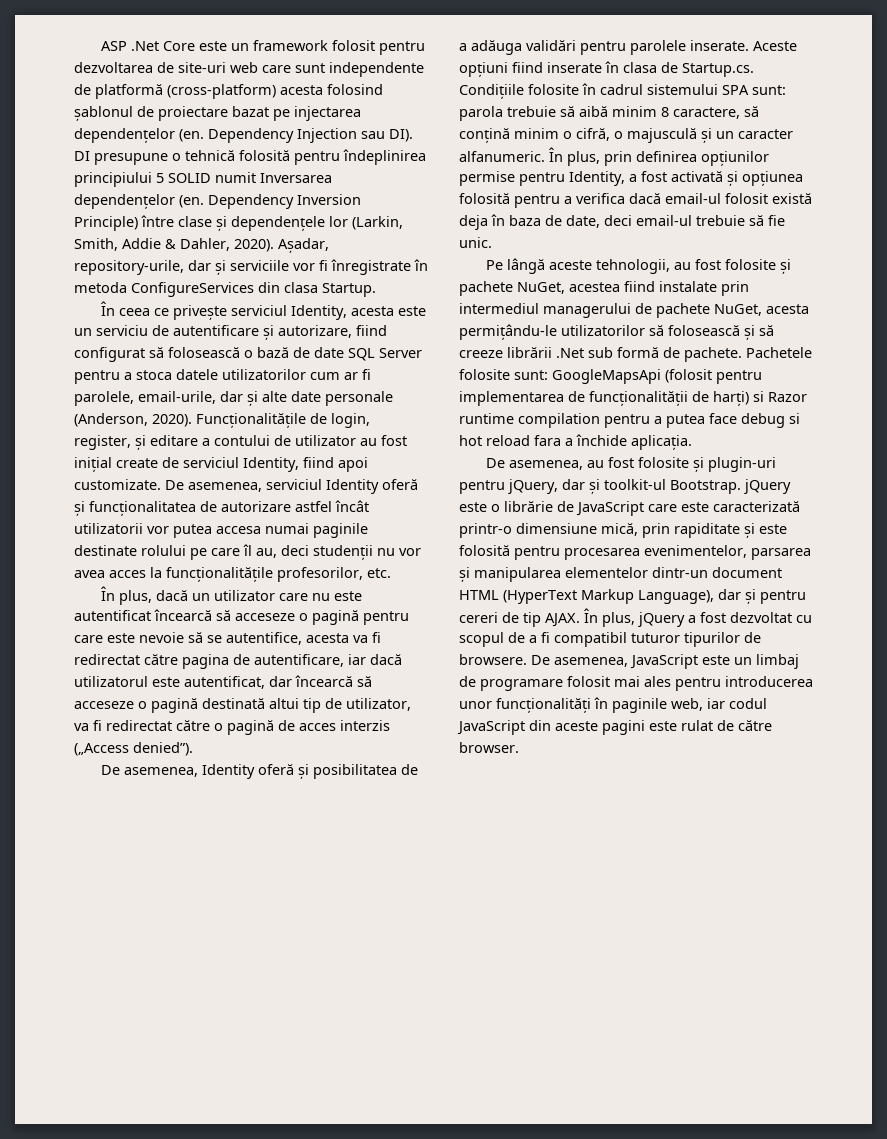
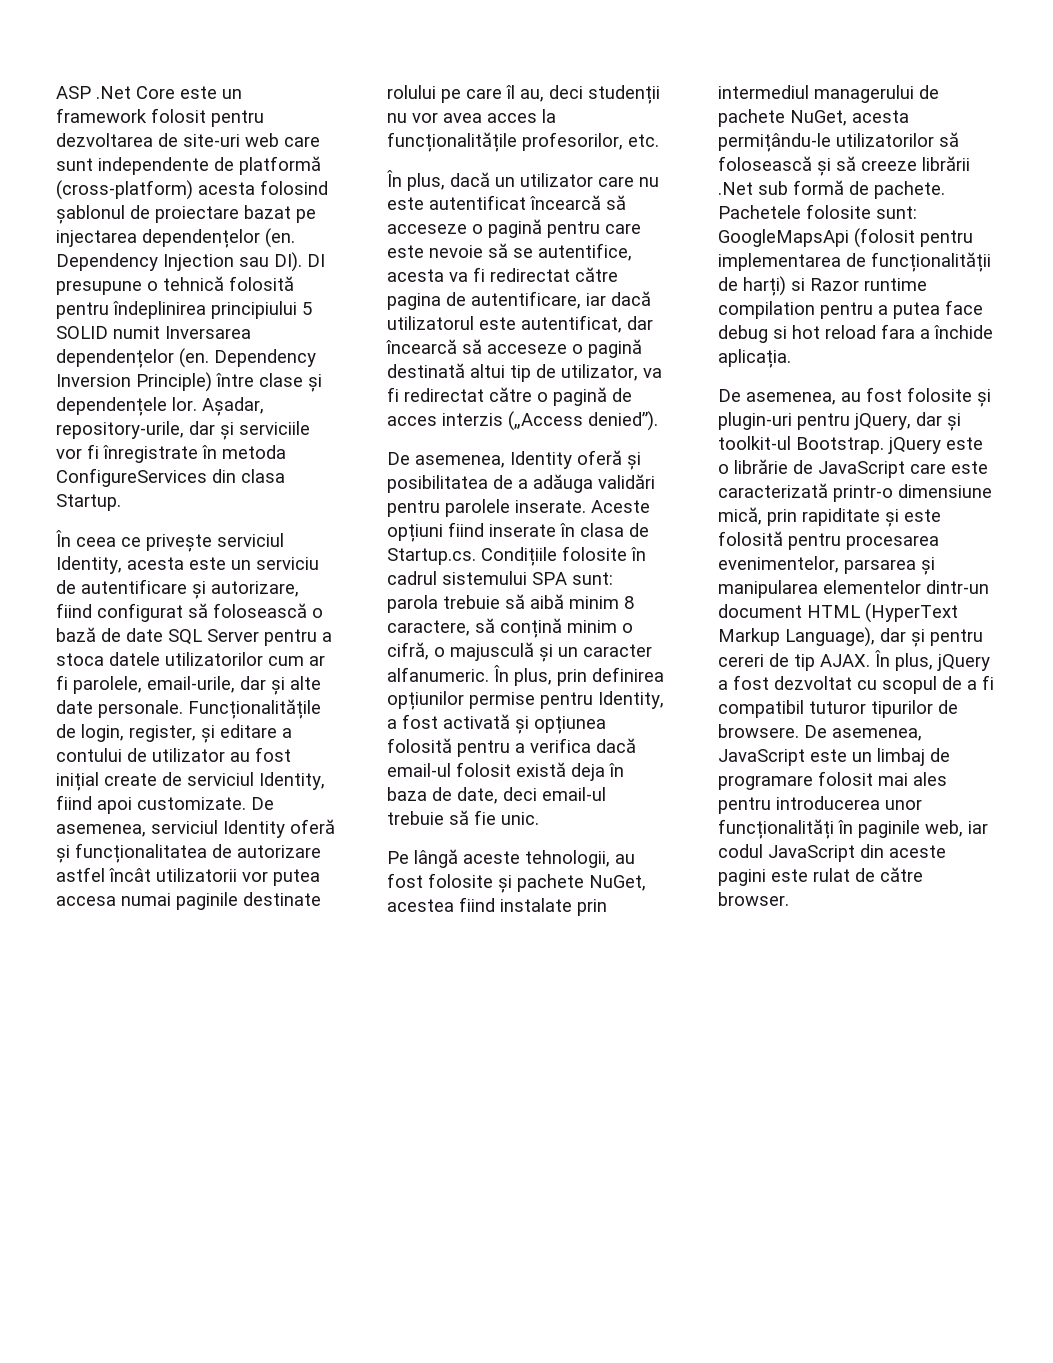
- Dependency Inversion Principle) între clase și dependențele lor (Larkin, Smith, Addie & Dahler, 2020).
+ Dependency Inversion Principle) între clase și dependențele lor.
- În ceea ce privește serviciul Identity, acesta este un serviciu de autentificare și autorizare, fiind configurat să folosească o bază de date SQL Server pentru a stoca datele utilizatorilor cum ar fi parolele, email-urile, dar și alte date personale (Anderson, 2020).
+ În ceea ce privește serviciul Identity, acesta este un serviciu de autentificare și autorizare, fiind configurat să folosească o bază de date SQL Server pentru a stoca datele utilizatorilor cum ar fi parolele, email-urile, dar și alte date personale.

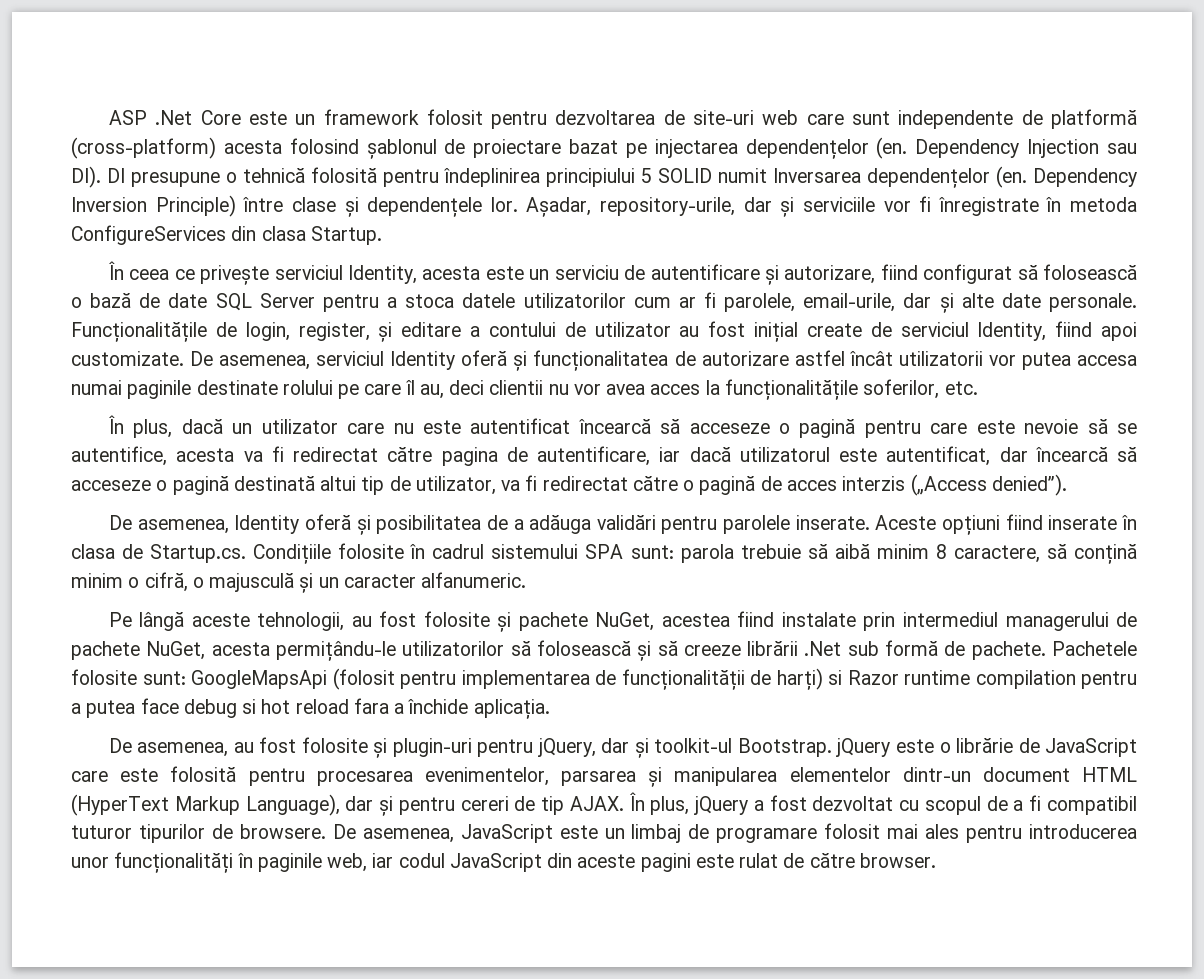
- De asemenea, serviciul Identity oferă și funcționalitatea de autorizare astfel încât utilizatorii vor putea accesa numai paginile destinate rolului pe care îl au, deci studenții nu vor avea acces la funcționalitățile profesorilor, etc.
+ De asemenea, serviciul Identity oferă și funcționalitatea de autorizare astfel încât utilizatorii vor putea accesa numai paginile destinate rolului pe care îl au, deci clientii nu vor avea acces la funcționalitățile soferilor, etc.
- În plus, prin definirea opțiunilor permise pentru Identity, a fost activată și opțiunea folosită pentru a verifica dacă email-ul folosit există deja în baza de date, deci email-ul trebuie să fie unic.
- De asemenea, au fost folosite și plugin-uri pentru jQuery, dar și toolkit-ul Bootstrap. jQuery este o librărie de JavaScript care este caracterizată printr-o dimensiune mică, prin rapiditate și este folosită pentru procesarea evenimentelor, parsarea și manipularea elementelor dintr-un document HTML (HyperText Markup Language), dar și pentru cereri de tip AJAX.
+ De asemenea, au fost folosite și plugin-uri pentru jQuery, dar și toolkit-ul Bootstrap. jQuery este o librărie de JavaScript care este folosită pentru procesarea evenimentelor, parsarea și manipularea elementelor dintr-un document HTML (HyperText Markup Language), dar și pentru cereri de tip AJAX.

